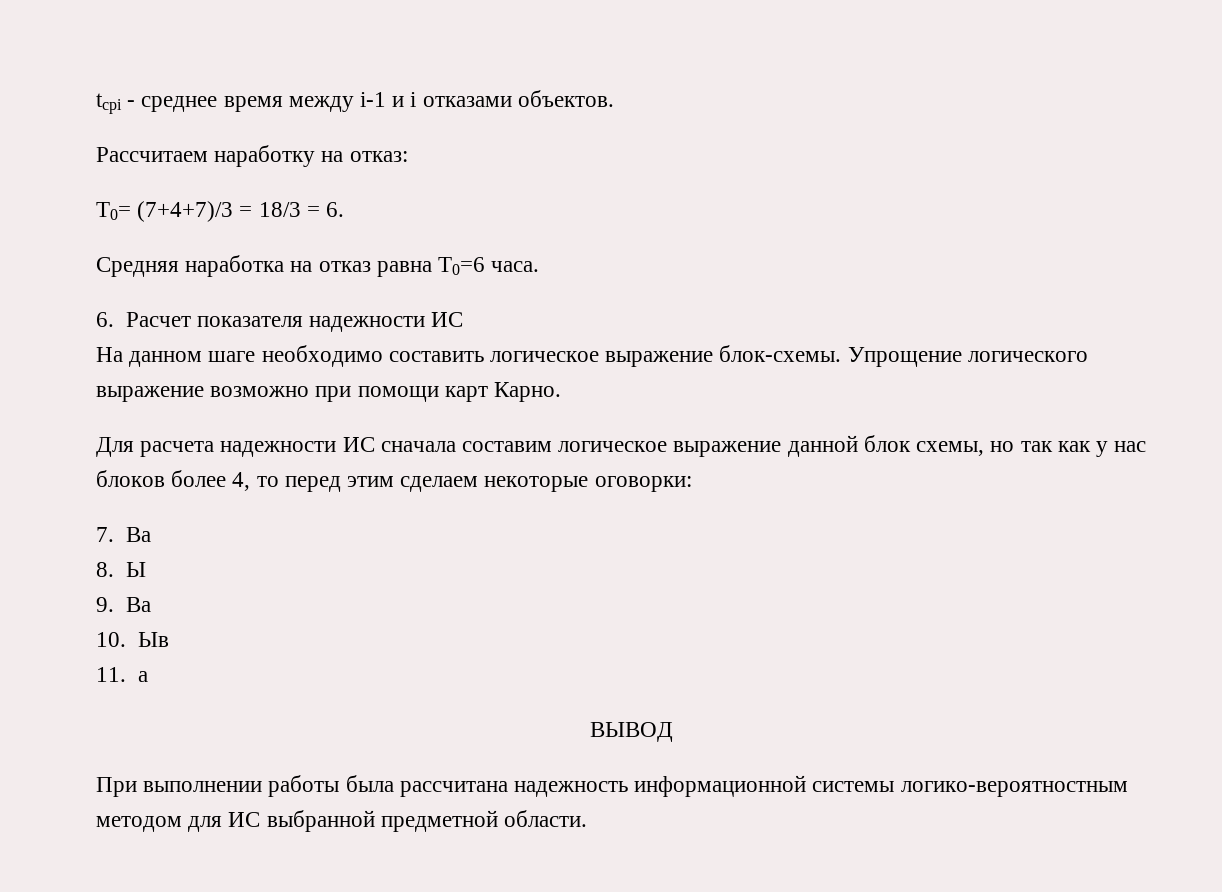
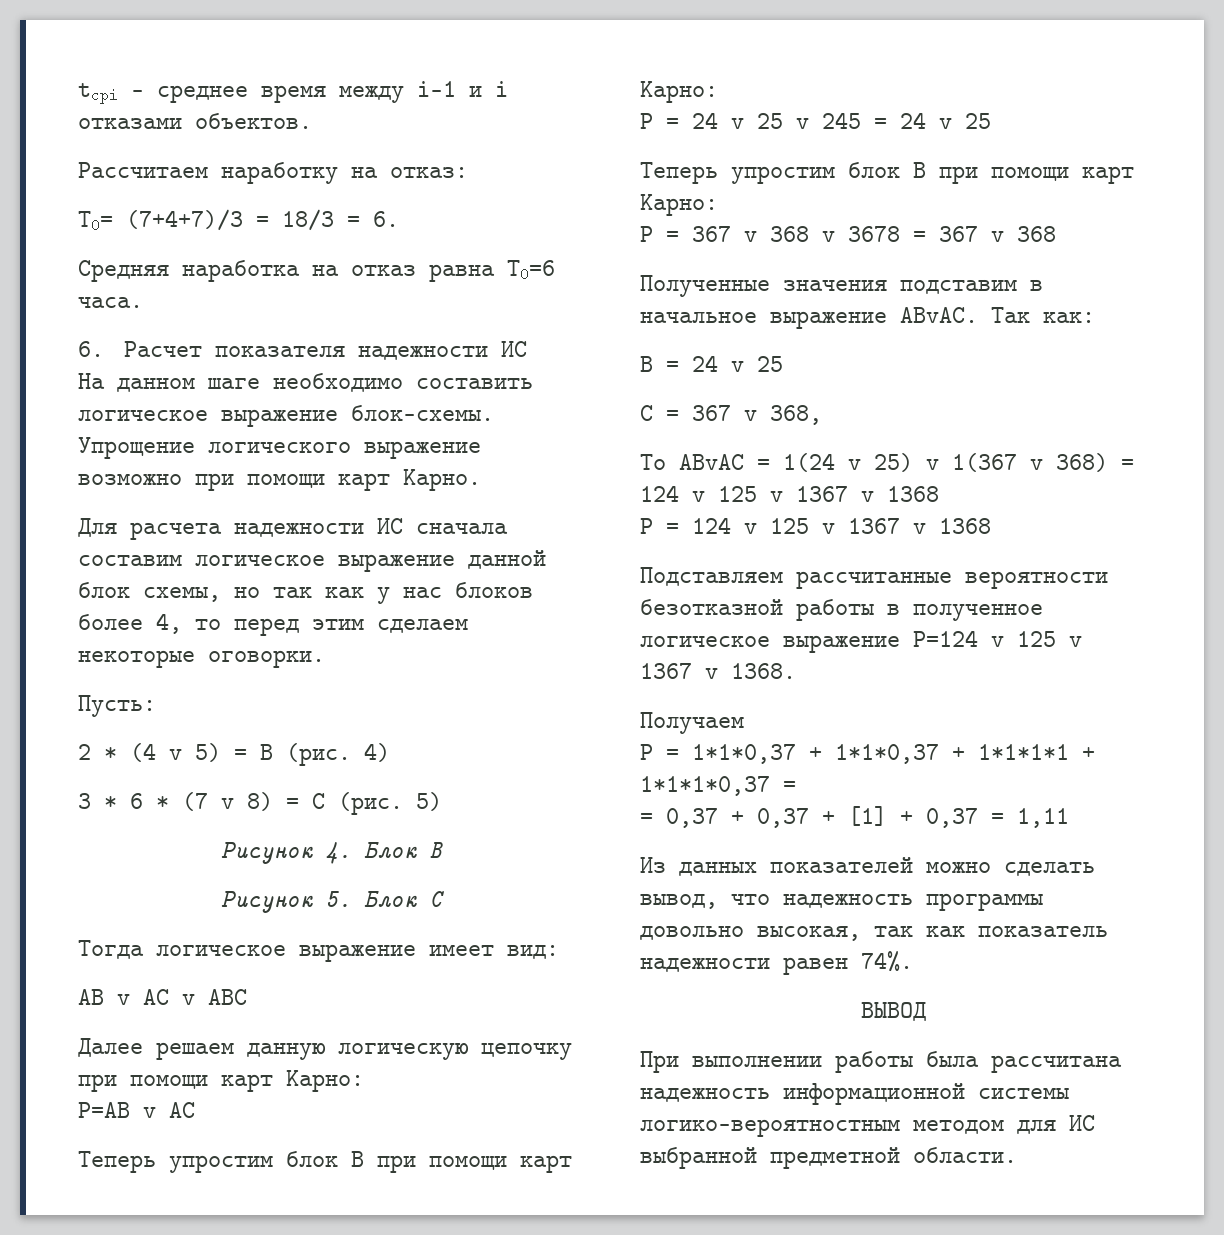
- Для расчета надежности ИС сначала составим логическое выражение данной блок схемы, но так как у нас блоков более 4, то перед этим сделаем некоторые оговорки:
- 7. Ва
- 8. Ы
- 9. Ва
- 10. Ыв
- 11. а
+ Для расчета надежности ИС сначала составим логическое выражение данной блок схемы, но так как у нас блоков более 4, то перед этим сделаем некоторые оговорки.
+ Пусть:
+ 2 * (4 v 5) = B (рис. 4)
+ 3 * 6 * (7 v 8) = C (рис. 5)
+ Рисунок 4. Блок B
+ Рисунок 5. Блок C
+ Тогда логическое выражение имеет вид:
+ AB v AC v ABC
+ Далее решаем данную логическую цепочку при помощи карт Карно:
+ P=AB v AC
+ Теперь упростим блок В при помощи карт Карно:
+ P = 24 v 25 v 245 = 24 v 25
+ Теперь упростим блок В при помощи карт Карно:
+ P = 367 v 368 v 3678 = 367 v 368
+ Полученные значения подставим в начальное выражение ABvAС. Так как:
+ B = 24 v 25
+ C = 367 v 368,
+ То ABvAС = 1(24 v 25) v 1(367 v 368) = 124 v 125 v 1367 v 1368
+ P = 124 v 125 v 1367 v 1368
+ Подставляем рассчитанные вероятности безотказной работы в полученное логическое выражение P=124 v 125 v 1367 v 1368.
+ Получаем
+ P = 1*1*0,37 + 1*1*0,37 + 1*1*1*1 + 1*1*1*0,37 =
+ = 0,37 + 0,37 + [1] + 0,37 = 1,11
+ Из данных показателей можно сделать вывод, что надежность программы довольно высокая, так как показатель надежности равен 74%.

